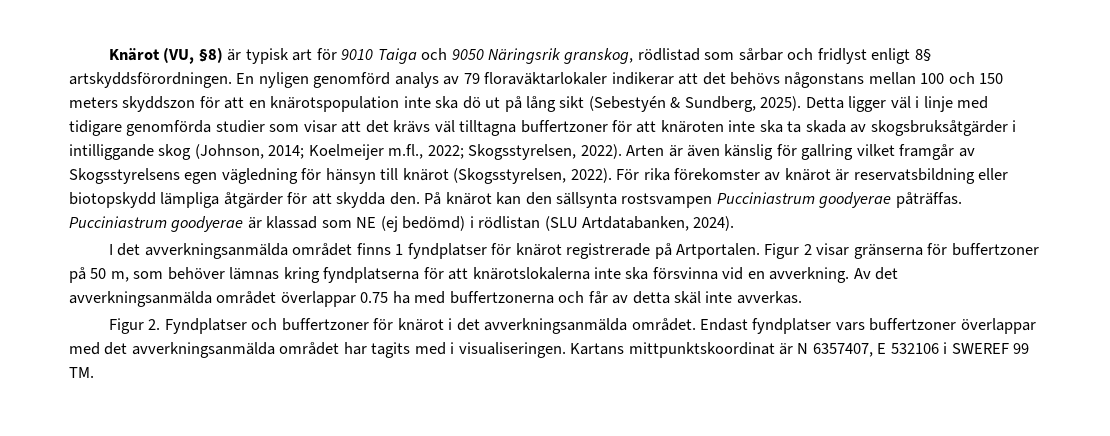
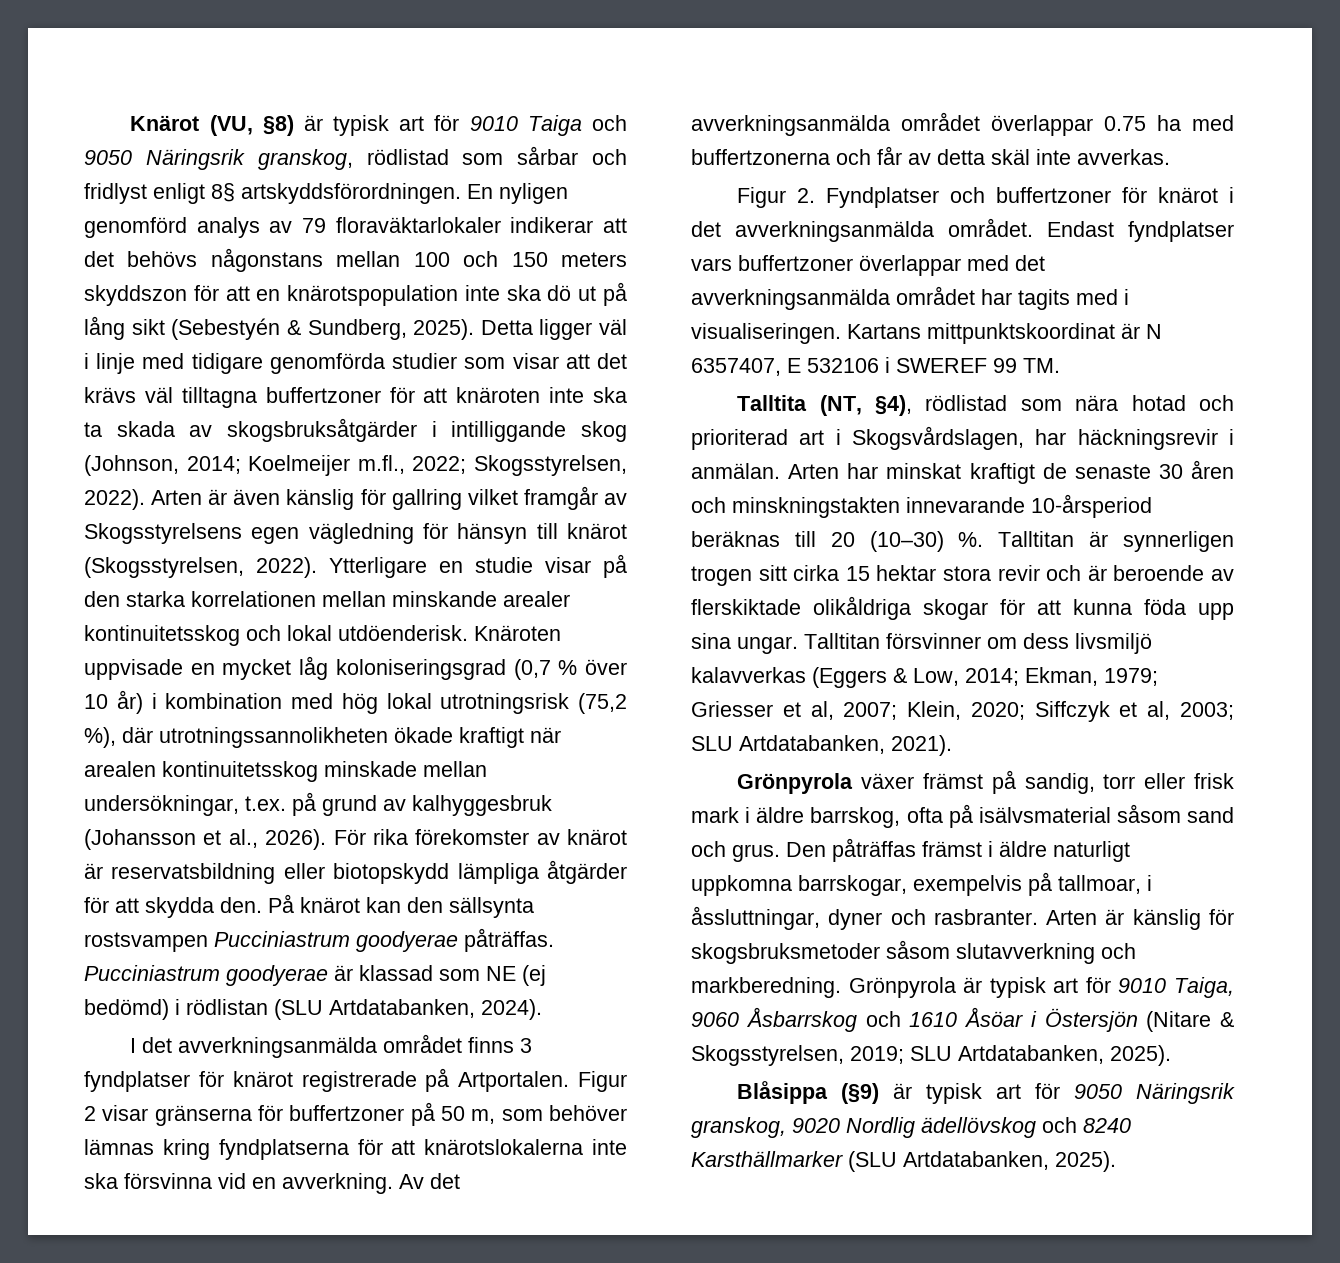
+ Ytterligare en studie visar på den starka korrelationen mellan minskande arealer kontinuitetsskog och lokal utdöenderisk. Knäroten uppvisade en mycket låg koloniseringsgrad (0,7 % över 10 år) i kombination med hög lokal utrotningsrisk (75,2 %), där utrotningssannolikheten ökade kraftigt när arealen kontinuitetsskog minskade mellan undersökningar, t.ex. på grund av kalhyggesbruk (Johansson et al., 2026).
- I det avverkningsanmälda området finns 1 fyndplatser för knärot registrerade på Artportalen.
+ I det avverkningsanmälda området finns 3 fyndplatser för knärot registrerade på Artportalen.
+ Talltita (NT, §4), rödlistad som nära hotad och prioriterad art i Skogsvårdslagen, har häckningsrevir i anmälan. Arten har minskat kraftigt de senaste 30 åren och minskningstakten innevarande 10-årsperiod beräknas till 20 (10–30) %. Talltitan är synnerligen trogen sitt cirka 15 hektar stora revir och är beroende av flerskiktade olikåldriga skogar för att kunna föda upp sina ungar. Talltitan försvinner om dess livsmiljö kalavverkas (Eggers & Low, 2014; Ekman, 1979; Griesser et al, 2007; Klein, 2020; Siffczyk et al, 2003; SLU Artdatabanken, 2021).
+ Grönpyrola växer främst på sandig, torr eller frisk mark i äldre barrskog, ofta på isälvsmaterial såsom sand och grus. Den påträffas främst i äldre naturligt uppkomna barrskogar, exempelvis på tallmoar, i åssluttningar, dyner och rasbranter. Arten är känslig för skogsbruksmetoder såsom slutavverkning och markberedning. Grönpyrola är typisk art för 9010 Taiga, 9060 Åsbarrskog och 1610 Åsöar i Östersjön (Nitare & Skogsstyrelsen, 2019; SLU Artdatabanken, 2025).
+ Blåsippa (§9) är typisk art för 9050 Näringsrik granskog, 9020 Nordlig ädellövskog och 8240 Karsthällmarker (SLU Artdatabanken, 2025).

